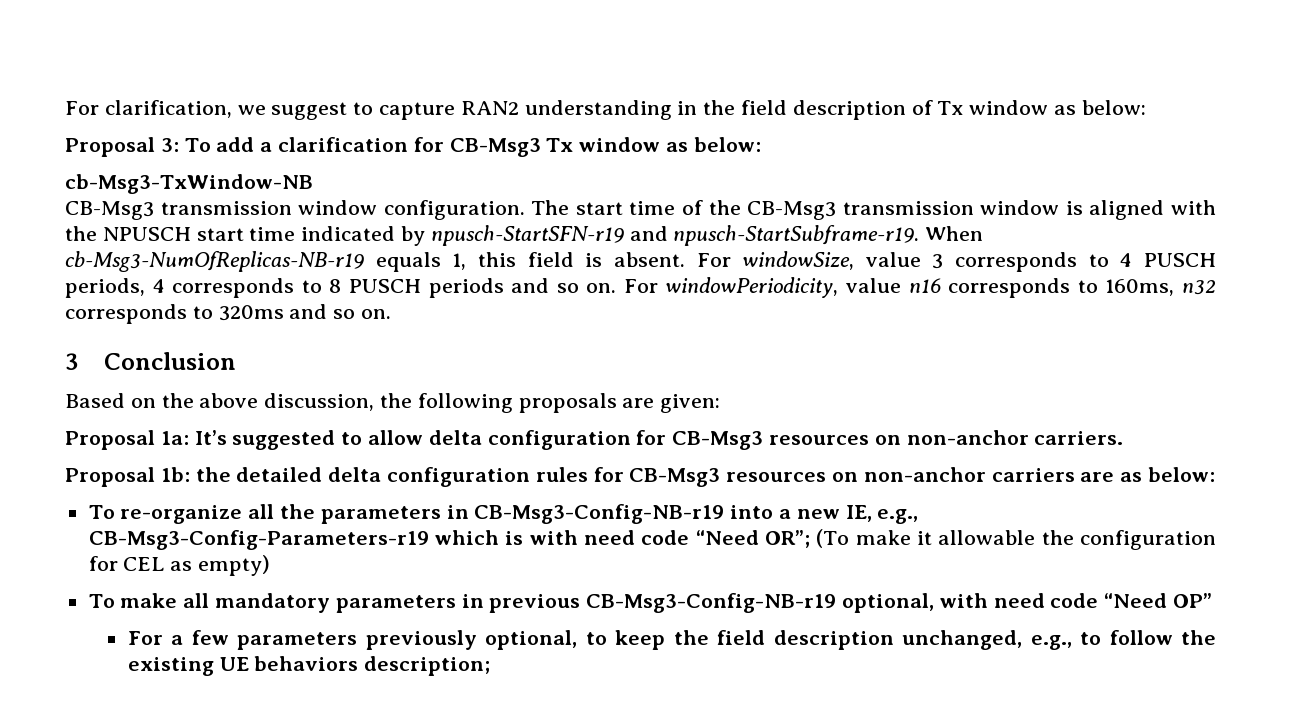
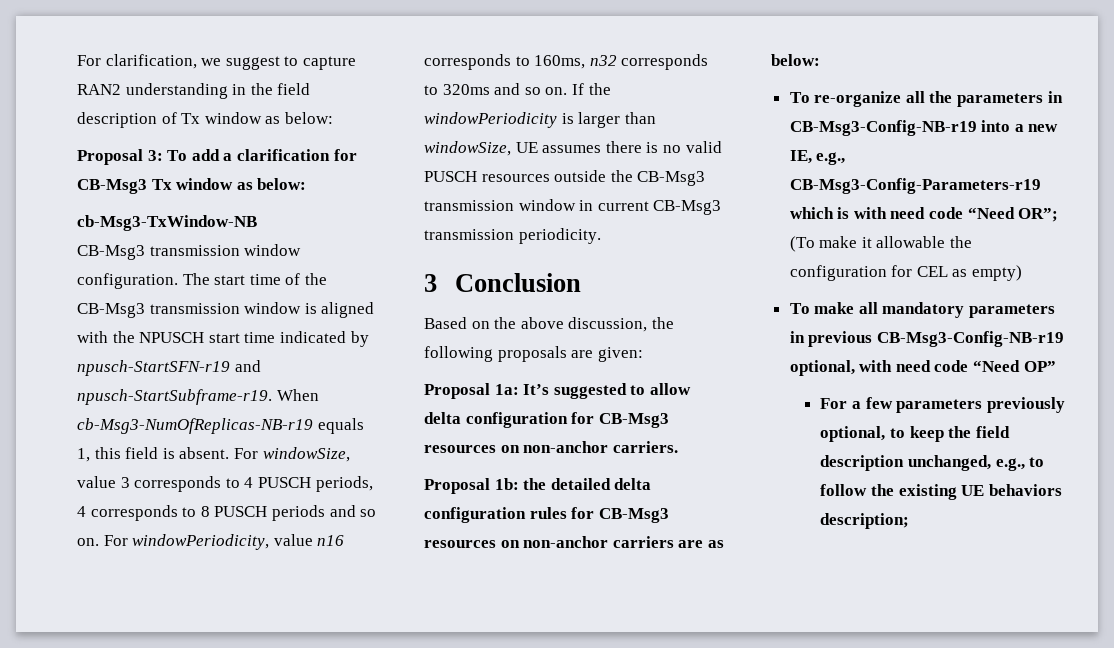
+ If the windowPeriodicity is larger than windowSize, UE assumes there is no valid PUSCH resources outside the CB-Msg3 transmission window in current CB-Msg3 transmission periodicity.

